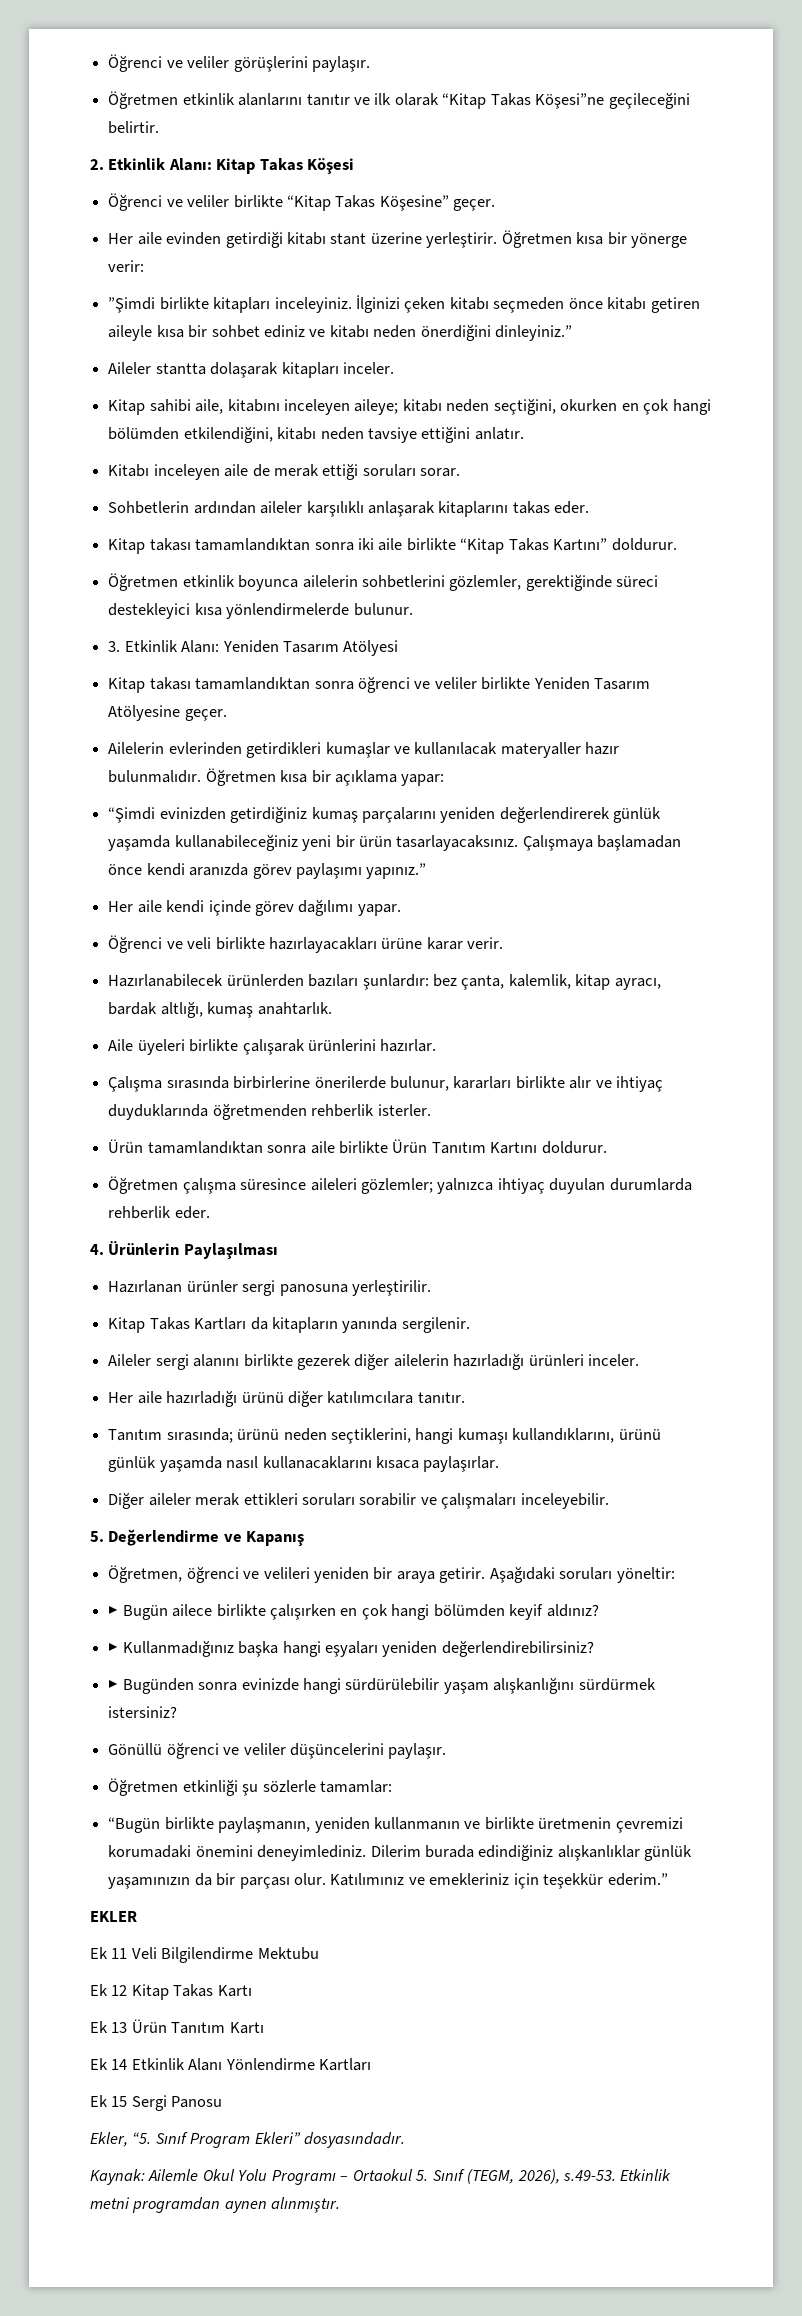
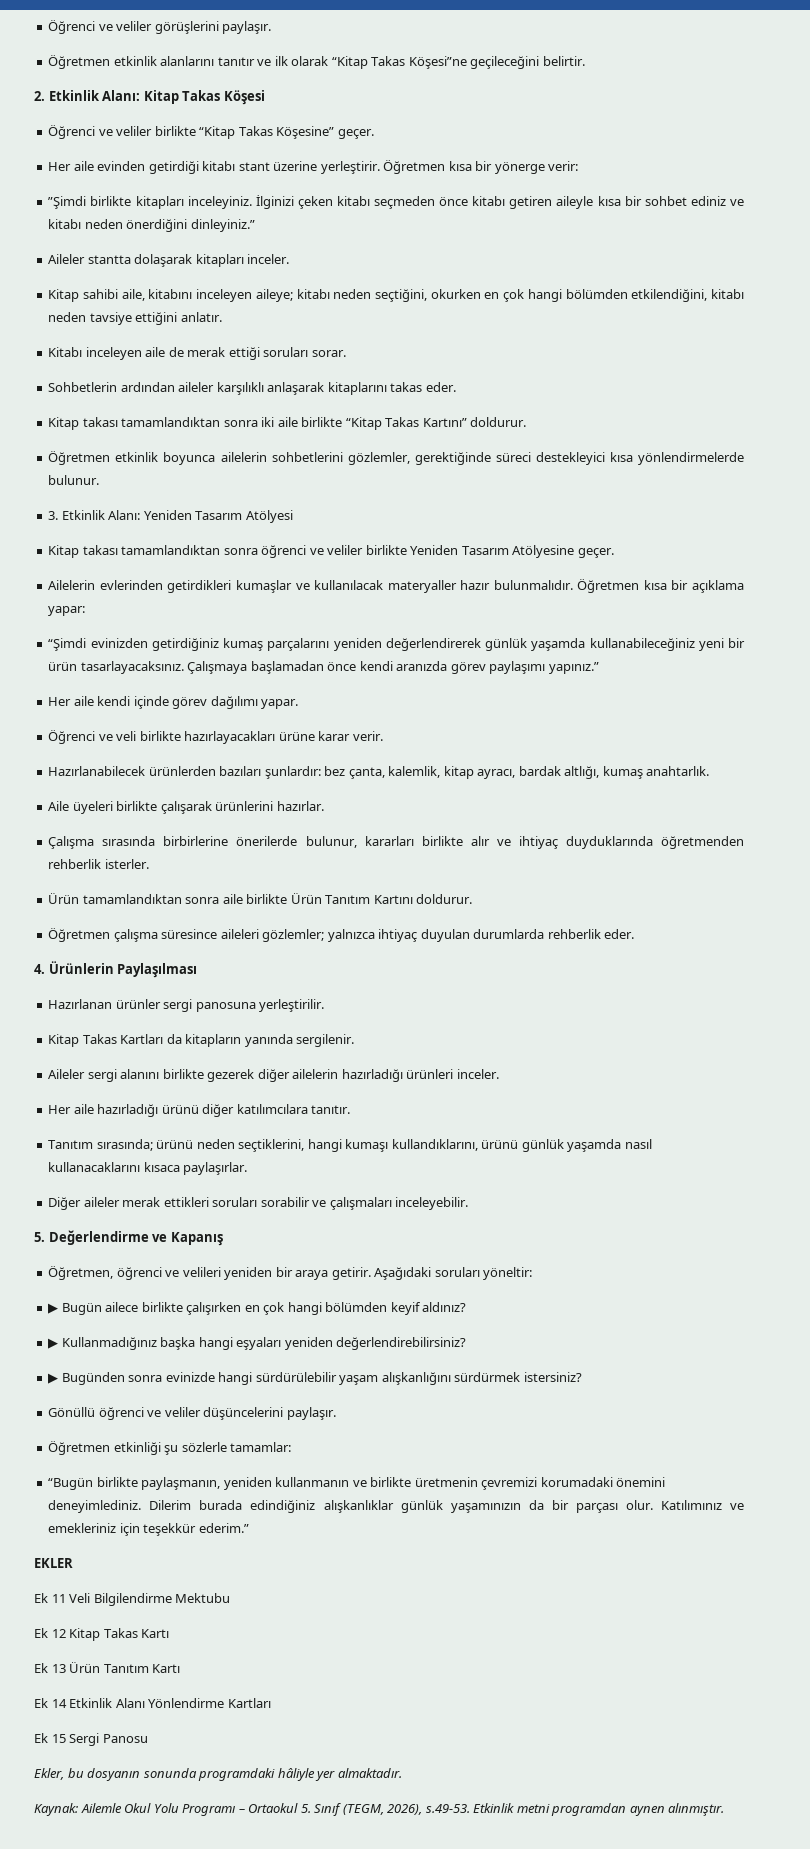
- Ekler, “5. Sınıf Program Ekleri” dosyasındadır.
+ Ekler, bu dosyanın sonunda programdaki hâliyle yer almaktadır.

